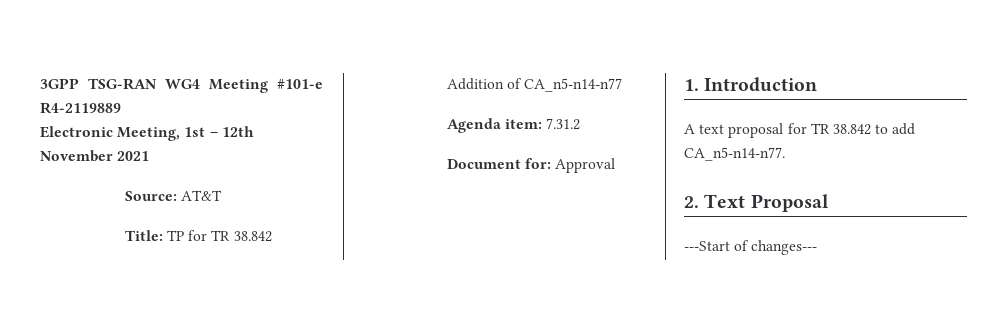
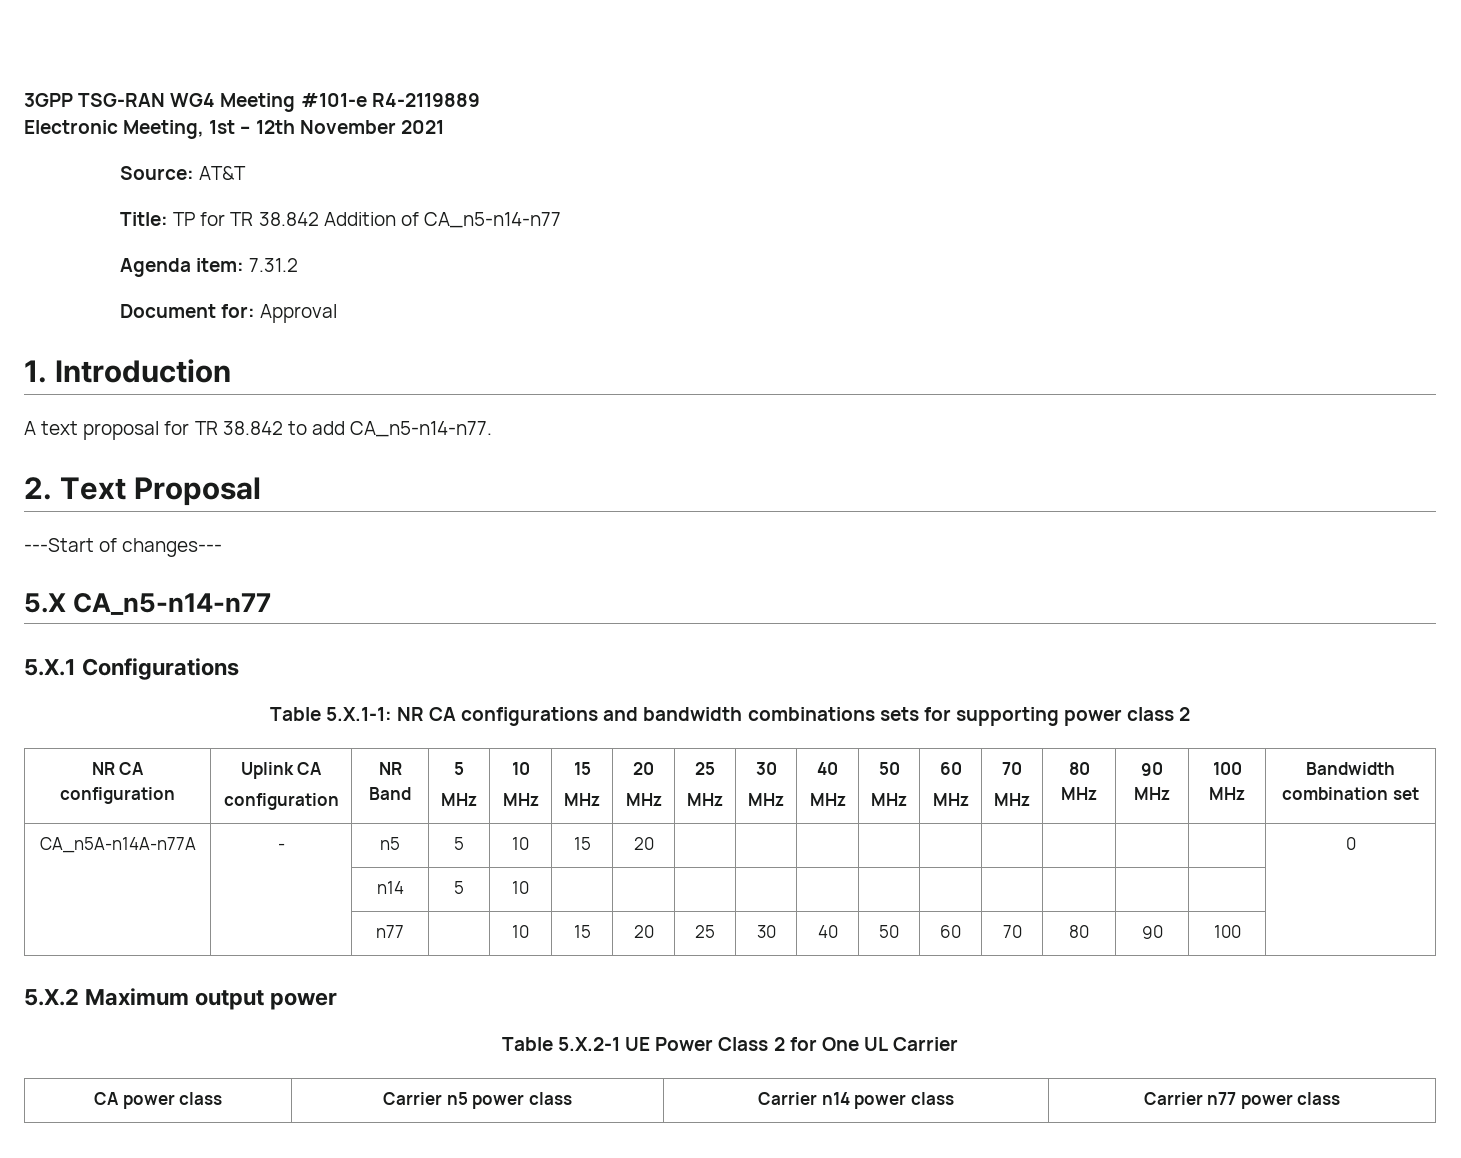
+ 5.X CA_n5-n14-n77
+ 5.X.1 Configurations
+ Table 5.X.1-1: NR CA configurations and bandwidth combinations sets for supporting power class 2
+ NR CA configuration | Uplink CA
+ configuration | NR Band | 5
+ MHz | 10
+ MHz | 15
+ MHz | 20
+ MHz | 25
+ MHz | 30
+ MHz | 40
+ MHz | 50
+ MHz | 60
+ MHz | 70
+ MHz | 80 MHz | 90 MHz | 100 MHz | Bandwidth combination set
+ CA_n5A-n14A-n77A | - | n5 | 5 | 10 | 15 | 20 | | | | | | | | | | 0
+ | | n14 | 5 | 10 | | | | | | | | | | | |
+ | | n77 | | 10 | 15 | 20 | 25 | 30 | 40 | 50 | 60 | 70 | 80 | 90 | 100 |
+ 5.X.2 Maximum output power
+ Table 5.X.2-1 UE Power Class 2 for One UL Carrier
+ CA power class | Carrier n5 power class | Carrier n14 power class | Carrier n77 power class

